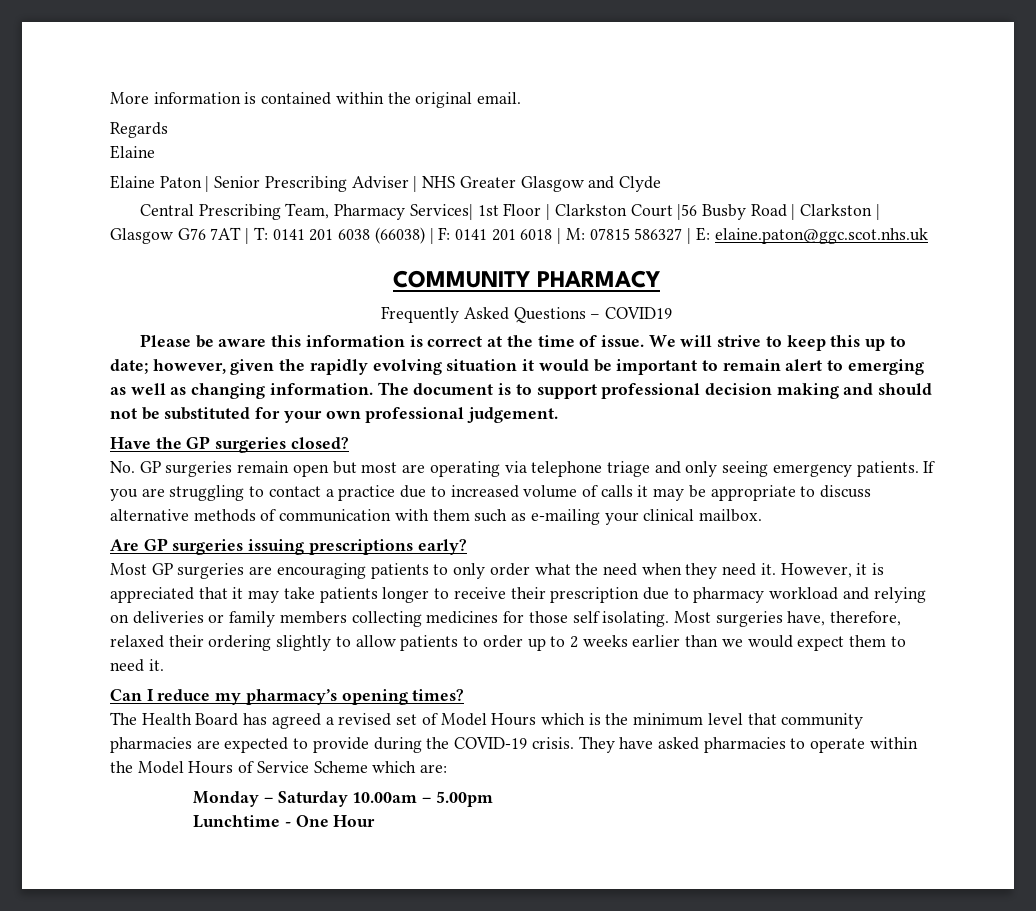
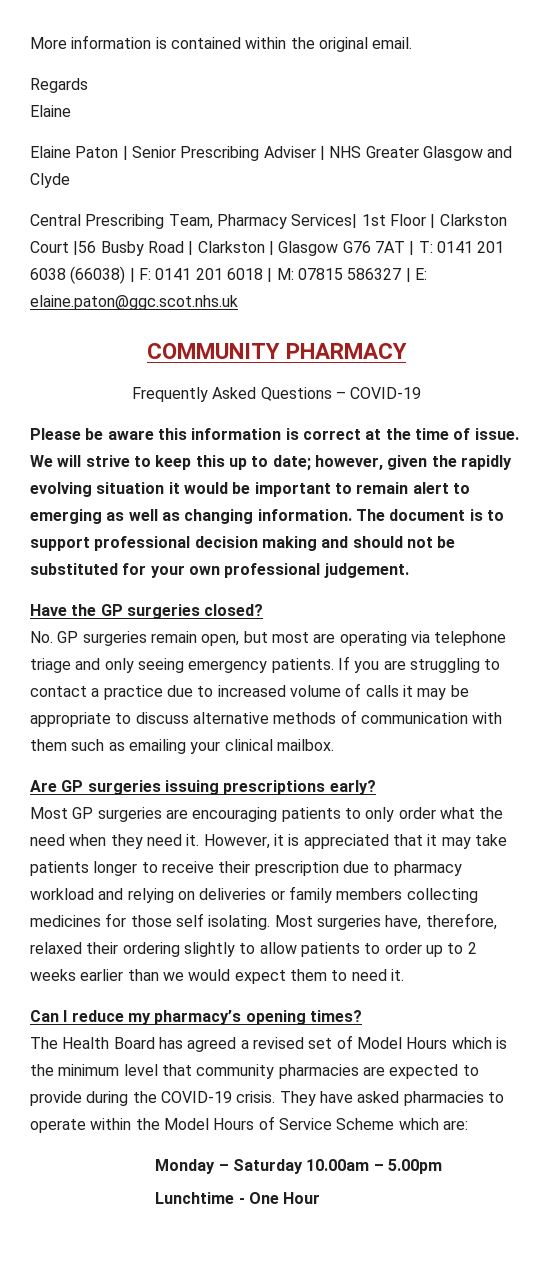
- Frequently Asked Questions – COVID19
+ Frequently Asked Questions – COVID-19
- No. GP surgeries remain open but most are operating via telephone triage and only seeing emergency patients.
+ No. GP surgeries remain open, but most are operating via telephone triage and only seeing emergency patients.
- If you are struggling to contact a practice due to increased volume of calls it may be appropriate to discuss alternative methods of communication with them such as e-mailing your clinical mailbox.
+ If you are struggling to contact a practice due to increased volume of calls it may be appropriate to discuss alternative methods of communication with them such as emailing your clinical mailbox.

